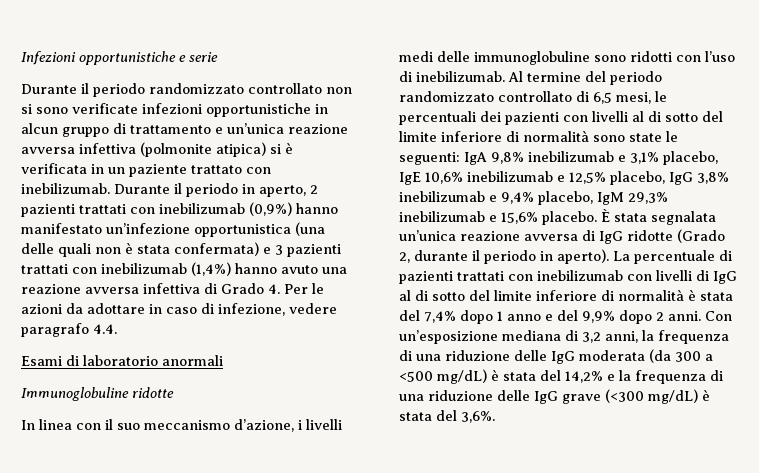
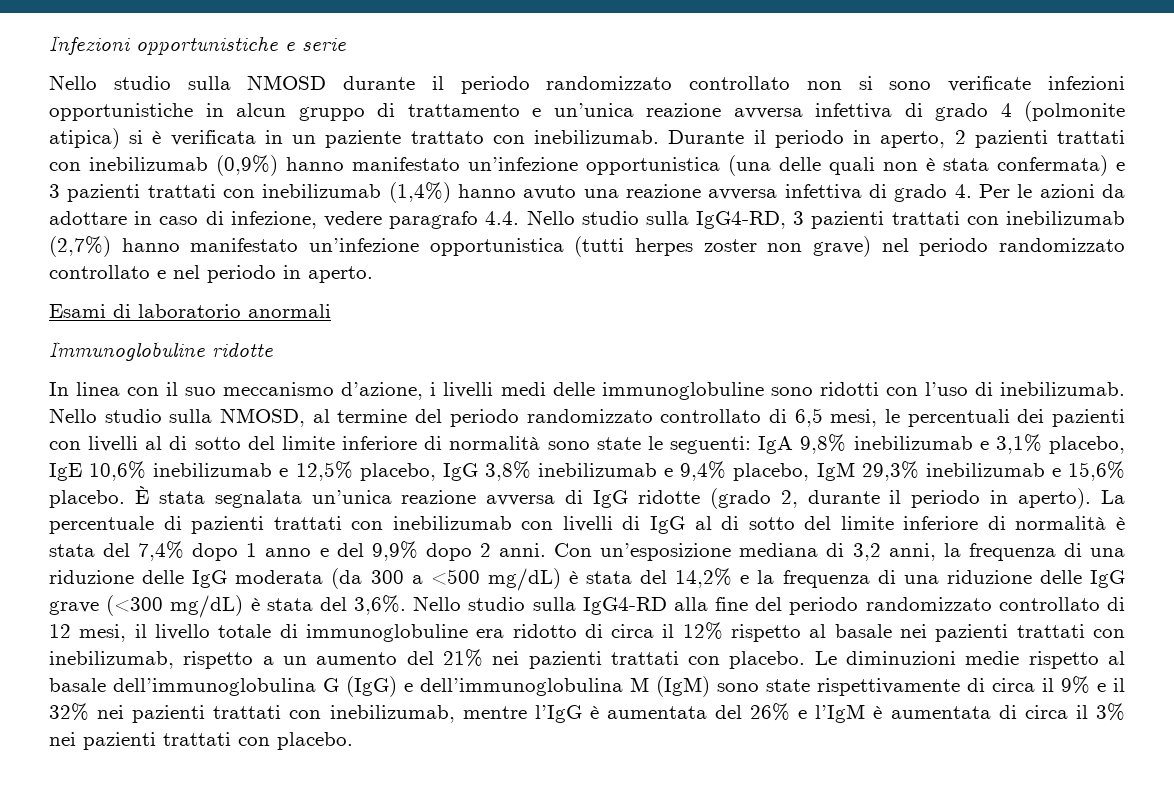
- Durante il periodo randomizzato controllato non si sono verificate infezioni opportunistiche in alcun gruppo di trattamento e un’unica reazione avversa infettiva (polmonite atipica) si è verificata in un paziente trattato con inebilizumab.
+ Nello studio sulla NMOSD durante il periodo randomizzato controllato non si sono verificate infezioni opportunistiche in alcun gruppo di trattamento e un’unica reazione avversa infettiva di grado 4 (polmonite atipica) si è verificata in un paziente trattato con inebilizumab.
- Durante il periodo in aperto, 2 pazienti trattati con inebilizumab (0,9%) hanno manifestato un’infezione opportunistica (una delle quali non è stata confermata) e 3 pazienti trattati con inebilizumab (1,4%) hanno avuto una reazione avversa infettiva di Grado 4. Per le azioni da adottare in caso di infezione, vedere paragrafo 4.4.
+ Durante il periodo in aperto, 2 pazienti trattati con inebilizumab (0,9%) hanno manifestato un’infezione opportunistica (una delle quali non è stata confermata) e 3 pazienti trattati con inebilizumab (1,4%) hanno avuto una reazione avversa infettiva di grado 4. Per le azioni da adottare in caso di infezione, vedere paragrafo 4.4. Nello studio sulla IgG4-RD, 3 pazienti trattati con inebilizumab (2,7%) hanno manifestato un’infezione opportunistica (tutti herpes zoster non grave) nel periodo randomizzato controllato e nel periodo in aperto.
- Al termine del periodo randomizzato controllato di 6,5 mesi, le percentuali dei pazienti con livelli al di sotto del limite inferiore di normalità sono state le seguenti: IgA 9,8% inebilizumab e 3,1% placebo, IgE 10,6% inebilizumab e 12,5% placebo, IgG 3,8% inebilizumab e 9,4% placebo, IgM 29,3% inebilizumab e 15,6% placebo.
+ Nello studio sulla NMOSD, al termine del periodo randomizzato controllato di 6,5 mesi, le percentuali dei pazienti con livelli al di sotto del limite inferiore di normalità sono state le seguenti: IgA 9,8% inebilizumab e 3,1% placebo, IgE 10,6% inebilizumab e 12,5% placebo, IgG 3,8% inebilizumab e 9,4% placebo, IgM 29,3% inebilizumab e 15,6% placebo.
- È stata segnalata un’unica reazione avversa di IgG ridotte (Grado 2, durante il periodo in aperto).
+ È stata segnalata un’unica reazione avversa di IgG ridotte (grado 2, durante il periodo in aperto).
+ Nello studio sulla IgG4-RD alla fine del periodo randomizzato controllato di 12 mesi, il livello totale di immunoglobuline era ridotto di circa il 12% rispetto al basale nei pazienti trattati con inebilizumab, rispetto a un aumento del 21% nei pazienti trattati con placebo. Le diminuzioni medie rispetto al basale dell’immunoglobulina G (IgG) e dell’immunoglobulina M (IgM) sono state rispettivamente di circa il 9% e il 32% nei pazienti trattati con inebilizumab, mentre l’IgG è aumentata del 26% e l’IgM è aumentata di circa il 3% nei pazienti trattati con placebo.

